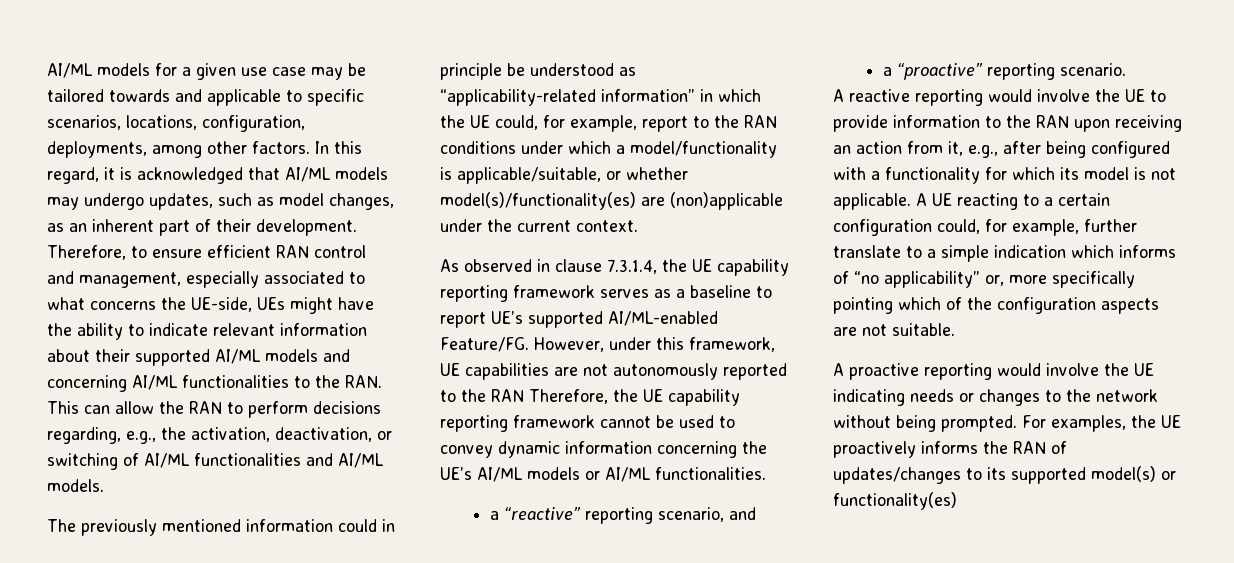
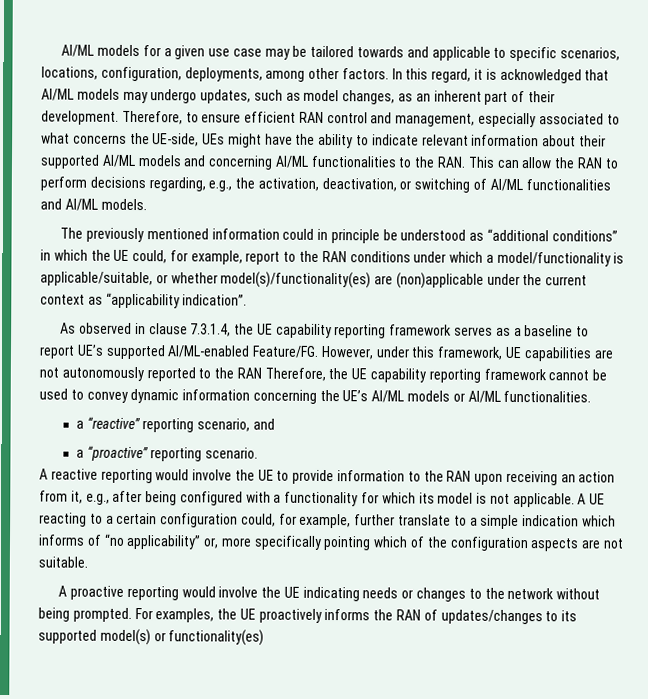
- The previously mentioned information could in principle be understood as “applicability-related information” in which the UE could, for example, report to the RAN conditions under which a model/functionality is applicable/suitable, or whether model(s)/functionality(es) are (non)applicable under the current context.
+ The previously mentioned information could in principle be understood as “additional conditions” in which the UE could, for example, report to the RAN conditions under which a model/functionality is applicable/suitable, or whether model(s)/functionality(es) are (non)applicable under the current context as “applicability indication”.

